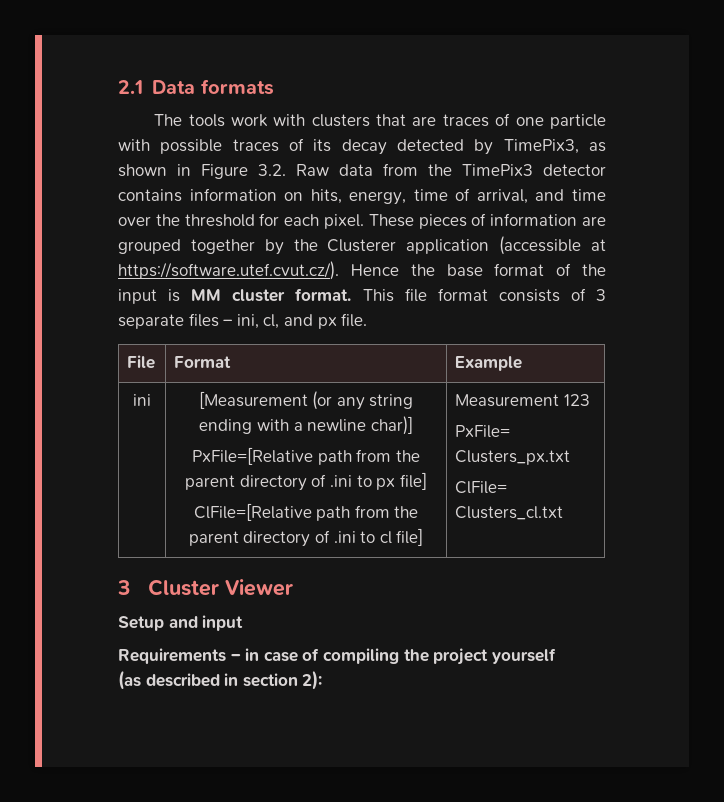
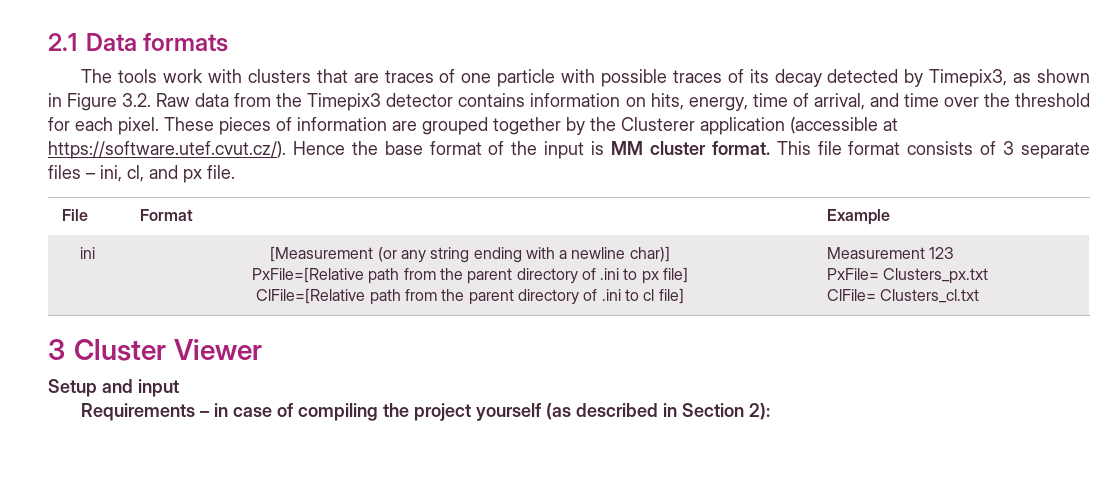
- The tools work with clusters that are traces of one particle with possible traces of its decay detected by TimePix3, as shown in Figure 3.2. Raw data from the TimePix3 detector contains information on hits, energy, time of arrival, and time over the threshold for each pixel.
+ The tools work with clusters that are traces of one particle with possible traces of its decay detected by Timepix3, as shown in Figure 3.2. Raw data from the Timepix3 detector contains information on hits, energy, time of arrival, and time over the threshold for each pixel.
- Requirements – in case of compiling the project yourself
- (as described in section 2):
+ Requirements – in case of compiling the project yourself (as described in Section 2):

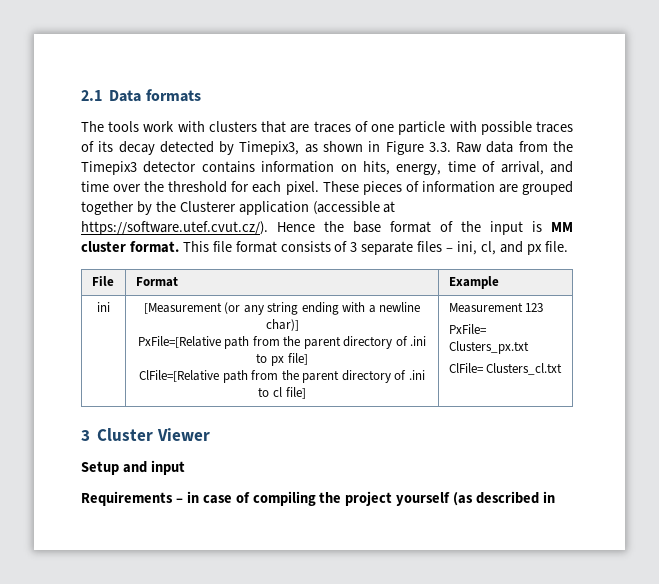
- The tools work with clusters that are traces of one particle with possible traces of its decay detected by Timepix3, as shown in Figure 3.2. Raw data from the Timepix3 detector contains information on hits, energy, time of arrival, and time over the threshold for each pixel.
+ The tools work with clusters that are traces of one particle with possible traces of its decay detected by Timepix3, as shown in Figure 3.3. Raw data from the Timepix3 detector contains information on hits, energy, time of arrival, and time over the threshold for each pixel.
- Requirements – in case of compiling the project yourself (as described in Section 2):
+ Requirements – in case of compiling the project yourself (as described in

